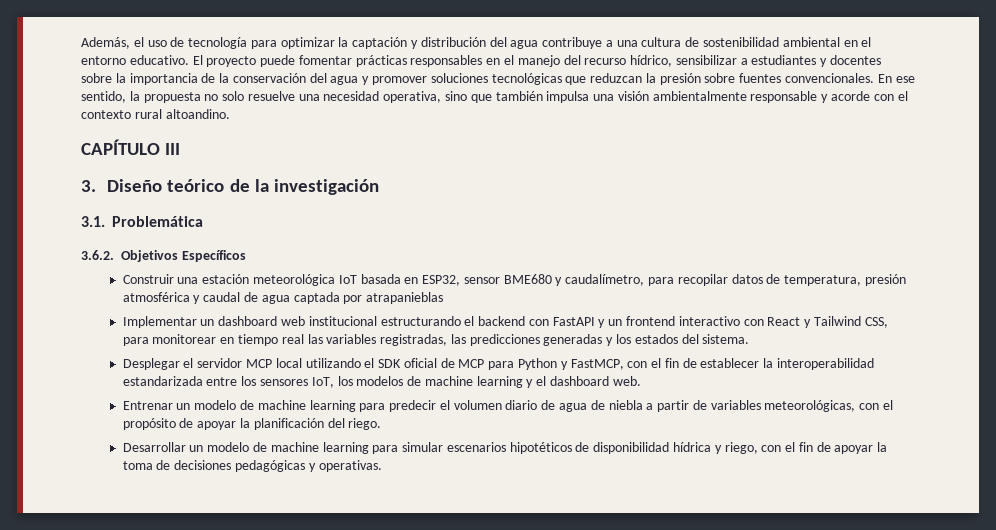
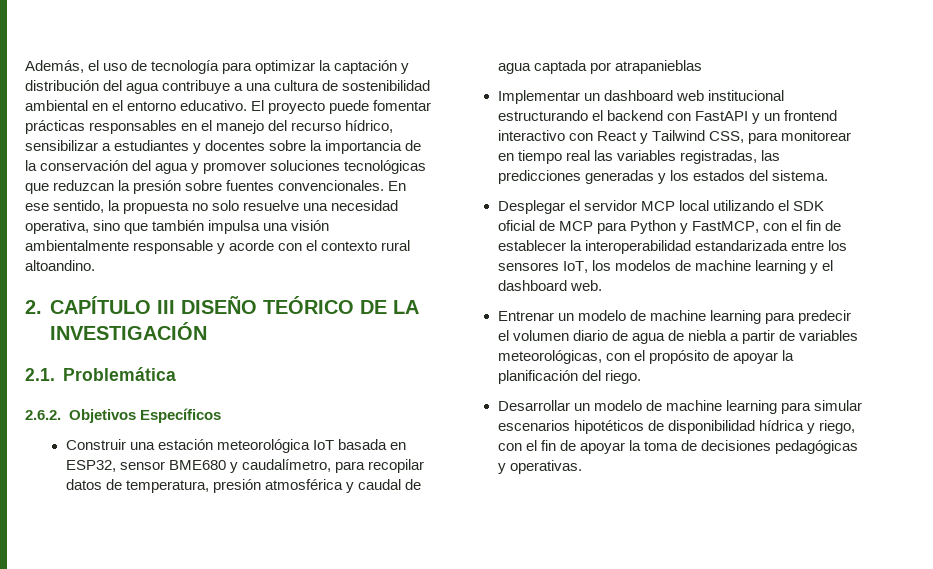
- CAPÍTULO III
- 3. Diseño teórico de la investigación
- 3.1. Problemática
+ 2. CAPÍTULO III DISEÑO TEÓRICO DE LA INVESTIGACIÓN
+ 2.1. Problemática
- 3.6.2. Objetivos Específicos
+ 2.6.2. Objetivos Específicos

